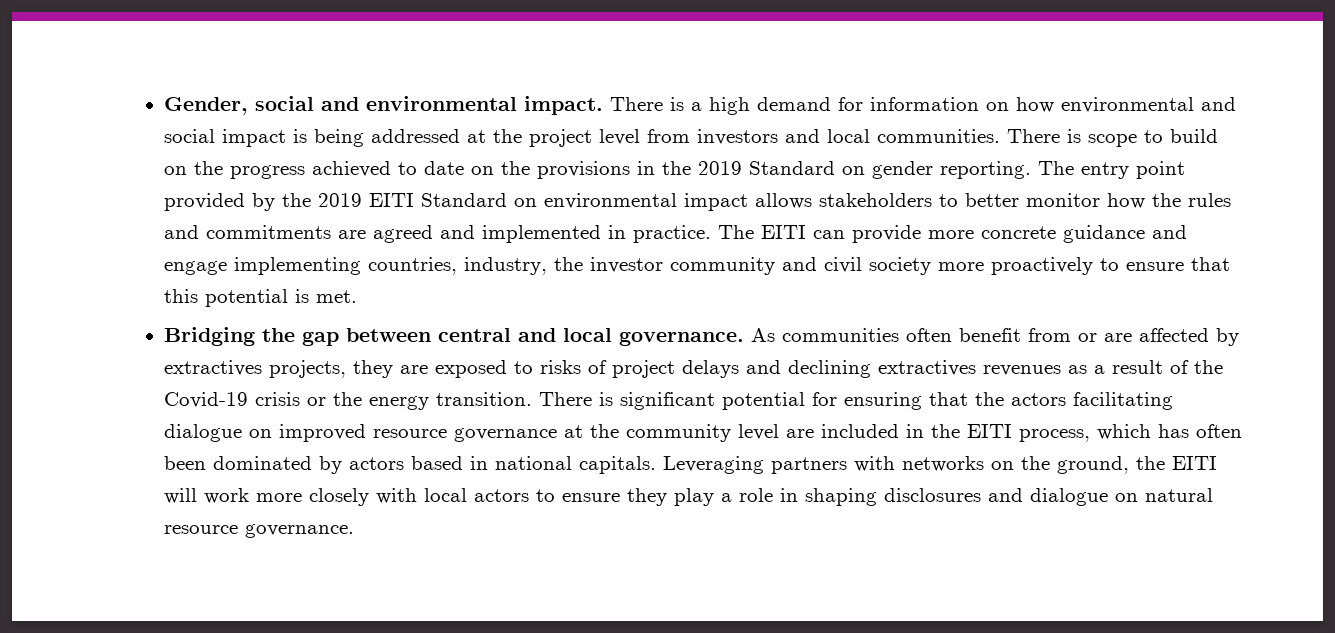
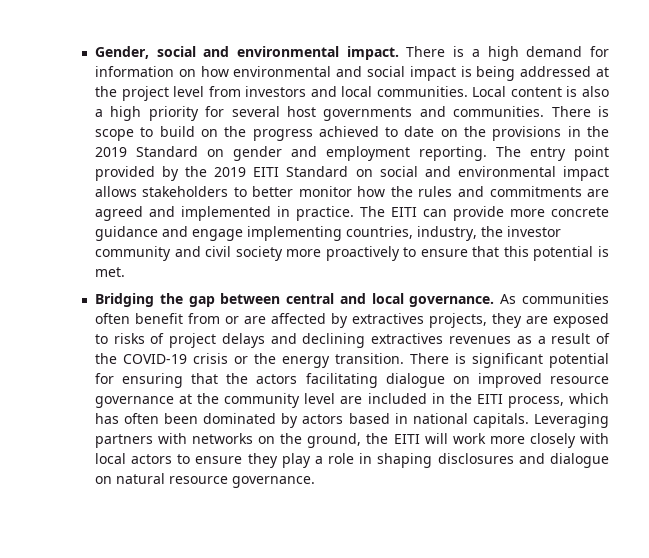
+ Local content is also a high priority for several host governments and communities.
- There is scope to build on the progress achieved to date on the provisions in the 2019 Standard on gender reporting.
+ There is scope to build on the progress achieved to date on the provisions in the 2019 Standard on gender and employment reporting.
- The entry point provided by the 2019 EITI Standard on environmental impact allows stakeholders to better monitor how the rules and commitments are agreed and implemented in practice.
+ The entry point provided by the 2019 EITI Standard on social and environmental impact allows stakeholders to better monitor how the rules and commitments are agreed and implemented in practice.
- As communities often benefit from or are affected by extractives projects, they are exposed to risks of project delays and declining extractives revenues as a result of the Covid-19 crisis or the energy transition.
+ As communities often benefit from or are affected by extractives projects, they are exposed to risks of project delays and declining extractives revenues as a result of the COVID-19 crisis or the energy transition.

